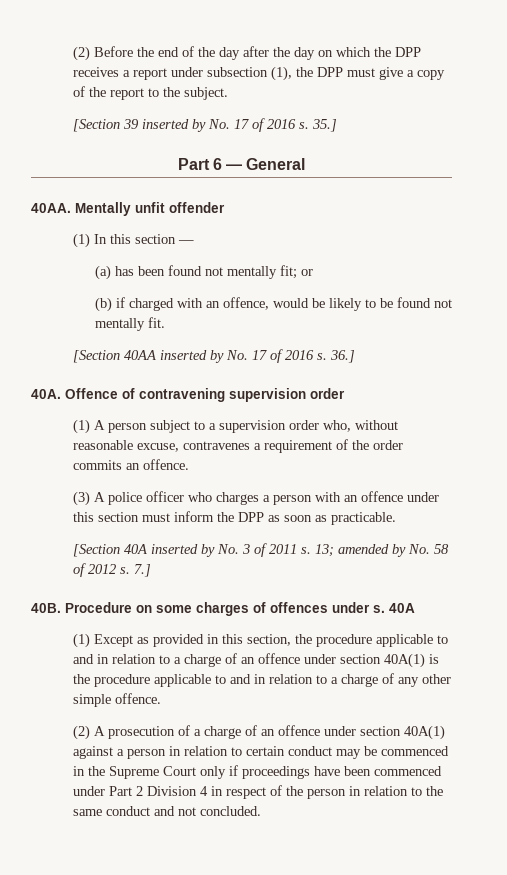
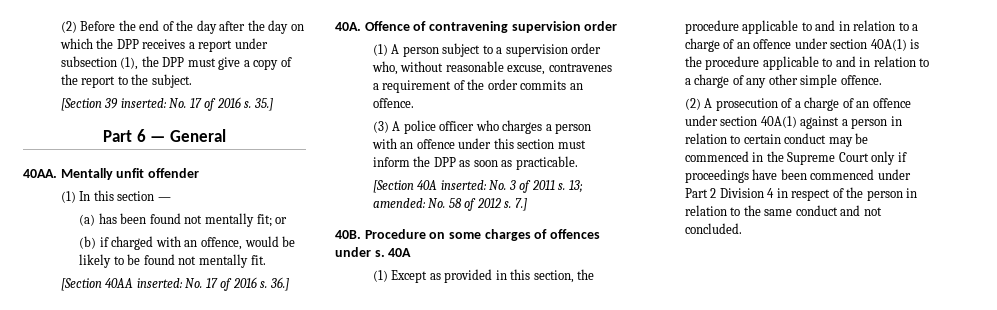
- [Section 39 inserted by No. 17 of 2016 s.
+ [Section 39 inserted: No. 17 of 2016 s.
- [Section 40AA inserted by No. 17 of 2016 s.
+ [Section 40AA inserted: No. 17 of 2016 s.
- [Section 40A inserted by No. 3 of 2011 s.
+ [Section 40A inserted: No. 3 of 2011 s.
- 13; amended by No. 58 of 2012 s.
+ 13; amended: No. 58 of 2012 s.

